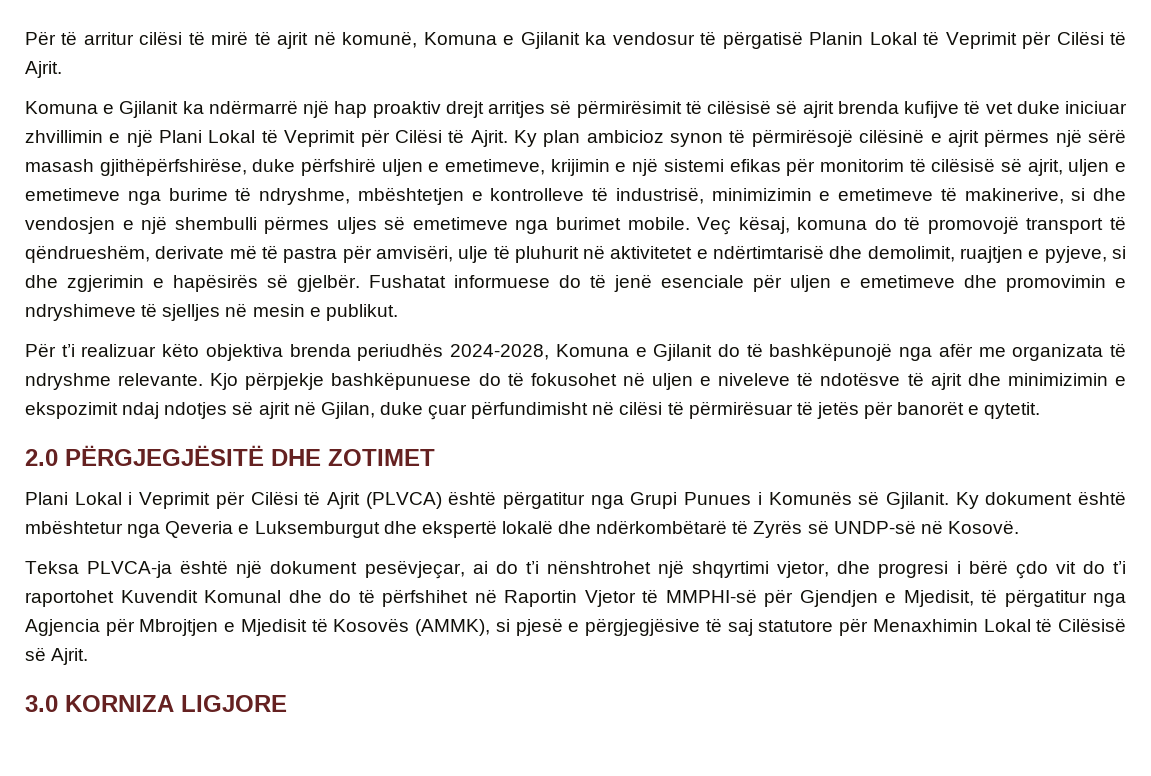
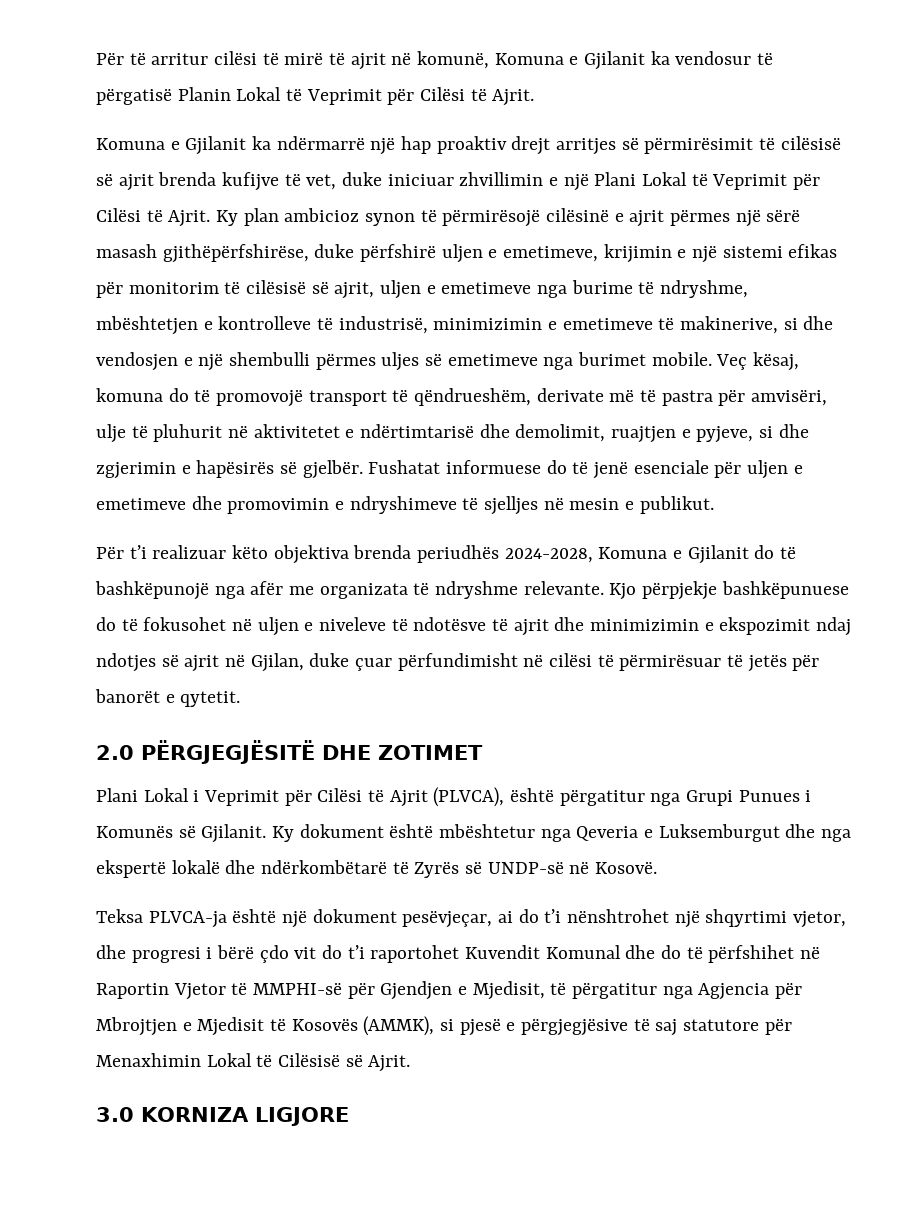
- Komuna e Gjilanit ka ndërmarrë një hap proaktiv drejt arritjes së përmirësimit të cilësisë së ajrit brenda kufijve të vet duke iniciuar zhvillimin e një Plani Lokal të Veprimit për Cilësi të Ajrit.
+ Komuna e Gjilanit ka ndërmarrë një hap proaktiv drejt arritjes së përmirësimit të cilësisë së ajrit brenda kufijve të vet, duke iniciuar zhvillimin e një Plani Lokal të Veprimit për Cilësi të Ajrit.
- Plani Lokal i Veprimit për Cilësi të Ajrit (PLVCA) është përgatitur nga Grupi Punues i Komunës së Gjilanit.
+ Plani Lokal i Veprimit për Cilësi të Ajrit (PLVCA), është përgatitur nga Grupi Punues i Komunës së Gjilanit.
- Ky dokument është mbështetur nga Qeveria e Luksemburgut dhe ekspertë lokalë dhe ndërkombëtarë të Zyrës së UNDP-së në Kosovë.
+ Ky dokument është mbështetur nga Qeveria e Luksemburgut dhe nga ekspertë lokalë dhe ndërkombëtarë të Zyrës së UNDP-së në Kosovë.

